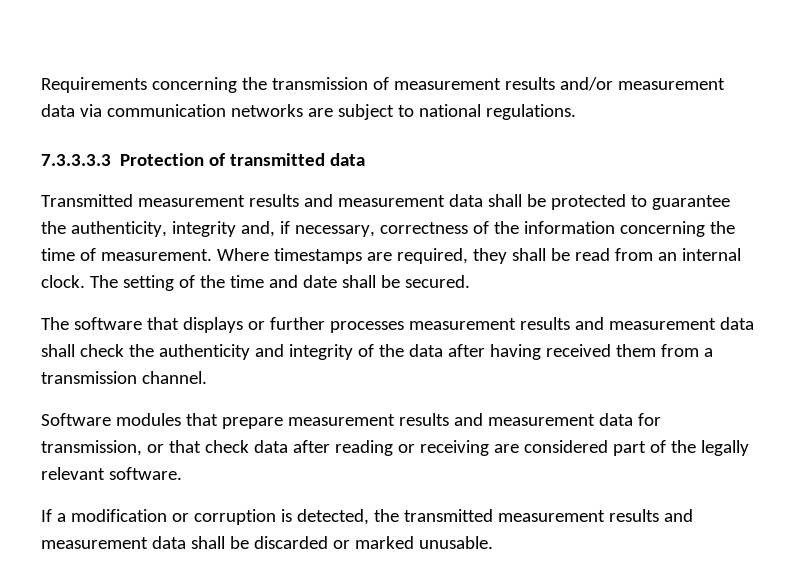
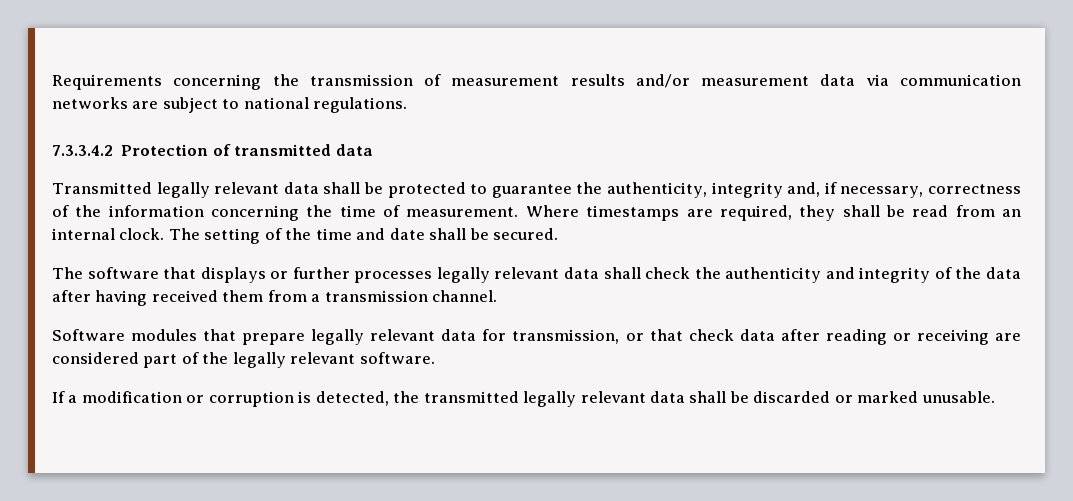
- 7.3.3.3.3 Protection of transmitted data
+ 7.3.3.4.2 Protection of transmitted data
- Transmitted measurement results and measurement data shall be protected to guarantee the authenticity, integrity and, if necessary, correctness of the information concerning the time of measurement.
+ Transmitted legally relevant data shall be protected to guarantee the authenticity, integrity and, if necessary, correctness of the information concerning the time of measurement.
- The software that displays or further processes measurement results and measurement data shall check the authenticity and integrity of the data after having received them from a transmission channel.
+ The software that displays or further processes legally relevant data shall check the authenticity and integrity of the data after having received them from a transmission channel.
- Software modules that prepare measurement results and measurement data for transmission, or that check data after reading or receiving are considered part of the legally relevant software.
+ Software modules that prepare legally relevant data for transmission, or that check data after reading or receiving are considered part of the legally relevant software.
- If a modification or corruption is detected, the transmitted measurement results and measurement data shall be discarded or marked unusable.
+ If a modification or corruption is detected, the transmitted legally relevant data shall be discarded or marked unusable.

